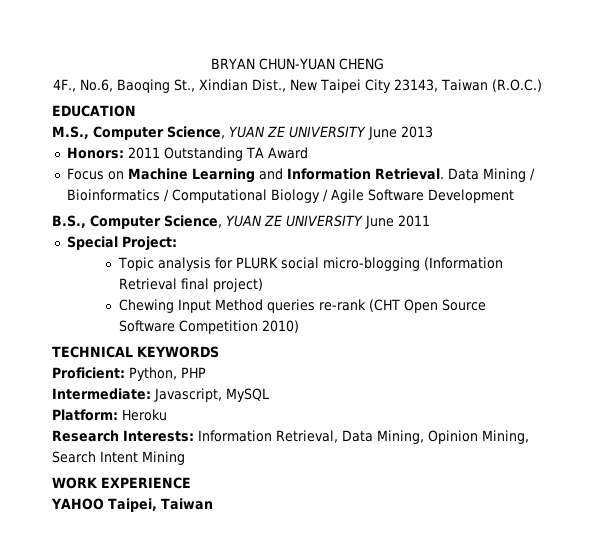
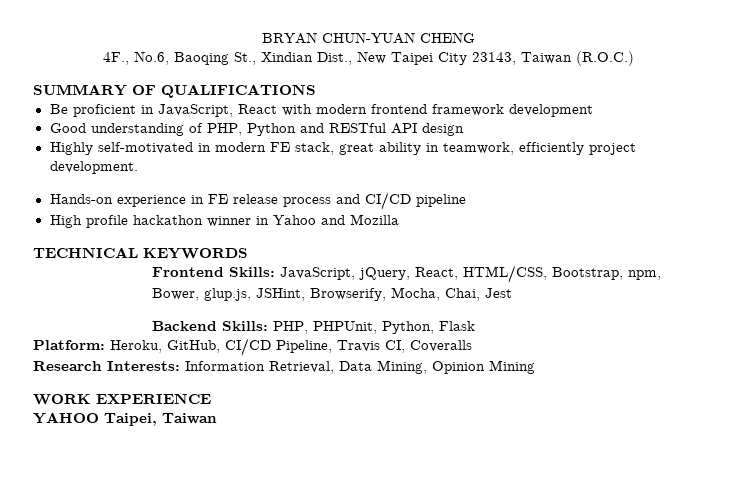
- EDUCATION
- M.S., Computer Science, YUAN ZE UNIVERSITY June 2013
- Honors: 2011 Outstanding TA Award
- Focus on Machine Learning and Information Retrieval. Data Mining / Bioinformatics / Computational Biology / Agile Software Development
- B.S., Computer Science, YUAN ZE UNIVERSITY June 2011
- Special Project:
- Topic analysis for PLURK social micro-blogging (Information Retrieval final project)
- Chewing Input Method queries re-rank (CHT Open Source Software Competition 2010)
+ SUMMARY OF QUALIFICATIONS
+ Be proficient in JavaScript, React with modern frontend framework development
+ Good understanding of PHP, Python and RESTful API design
+ Highly self-motivated in modern FE stack, great ability in teamwork, efficiently project development.
+ Hands-on experience in FE release process and CI/CD pipeline
+ High profile hackathon winner in Yahoo and Mozilla
  TECHNICAL KEYWORDS
- Proficient: Python, PHP
- Intermediate: Javascript, MySQL
- Platform: Heroku
+ Frontend Skills: JavaScript, jQuery, React, HTML/CSS, Bootstrap, npm, Bower, glup.js, JSHint, Browserify, Mocha, Chai, Jest
+ Backend Skills: PHP, PHPUnit, Python, Flask
+ Platform: Heroku, GitHub, CI/CD Pipeline, Travis CI, Coveralls
- Research Interests: Information Retrieval, Data Mining, Opinion Mining, Search Intent Mining
+ Research Interests: Information Retrieval, Data Mining, Opinion Mining

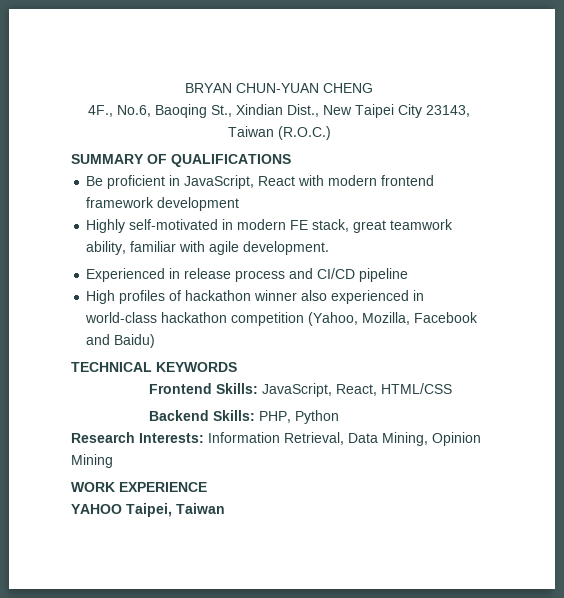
- Good understanding of PHP, Python and RESTful API design
- Highly self-motivated in modern FE stack, great ability in teamwork, efficiently project development.
- Hands-on experience in FE release process and CI/CD pipeline
+ Highly self-motivated in modern FE stack, great teamwork ability, familiar with agile development.
+ Experienced in release process and CI/CD pipeline
- High profile hackathon winner in Yahoo and Mozilla
+ High profiles of hackathon winner also experienced in world-class hackathon competition (Yahoo, Mozilla, Facebook and Baidu)
- Frontend Skills: JavaScript, jQuery, React, HTML/CSS, Bootstrap, npm, Bower, glup.js, JSHint, Browserify, Mocha, Chai, Jest
- Backend Skills: PHP, PHPUnit, Python, Flask
- Platform: Heroku, GitHub, CI/CD Pipeline, Travis CI, Coveralls
+ Frontend Skills: JavaScript, React, HTML/CSS
+ Backend Skills: PHP, Python

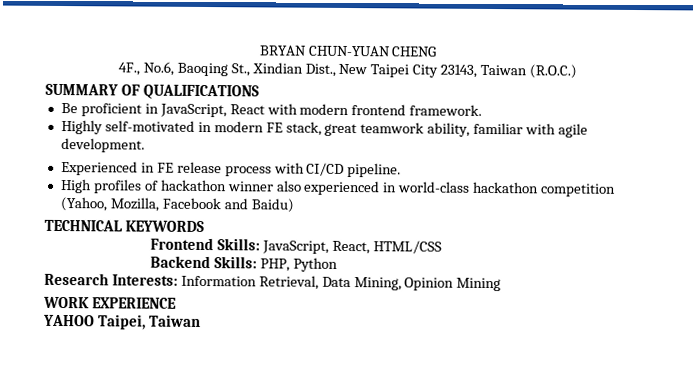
- Be proficient in JavaScript, React with modern frontend framework development
+ Be proficient in JavaScript, React with modern frontend framework.
- Experienced in release process and CI/CD pipeline
+ Experienced in FE release process with CI/CD pipeline.

